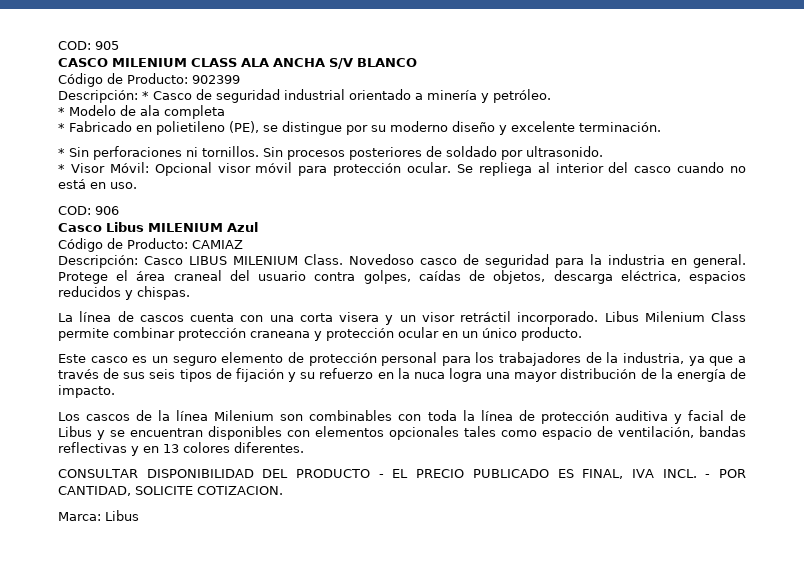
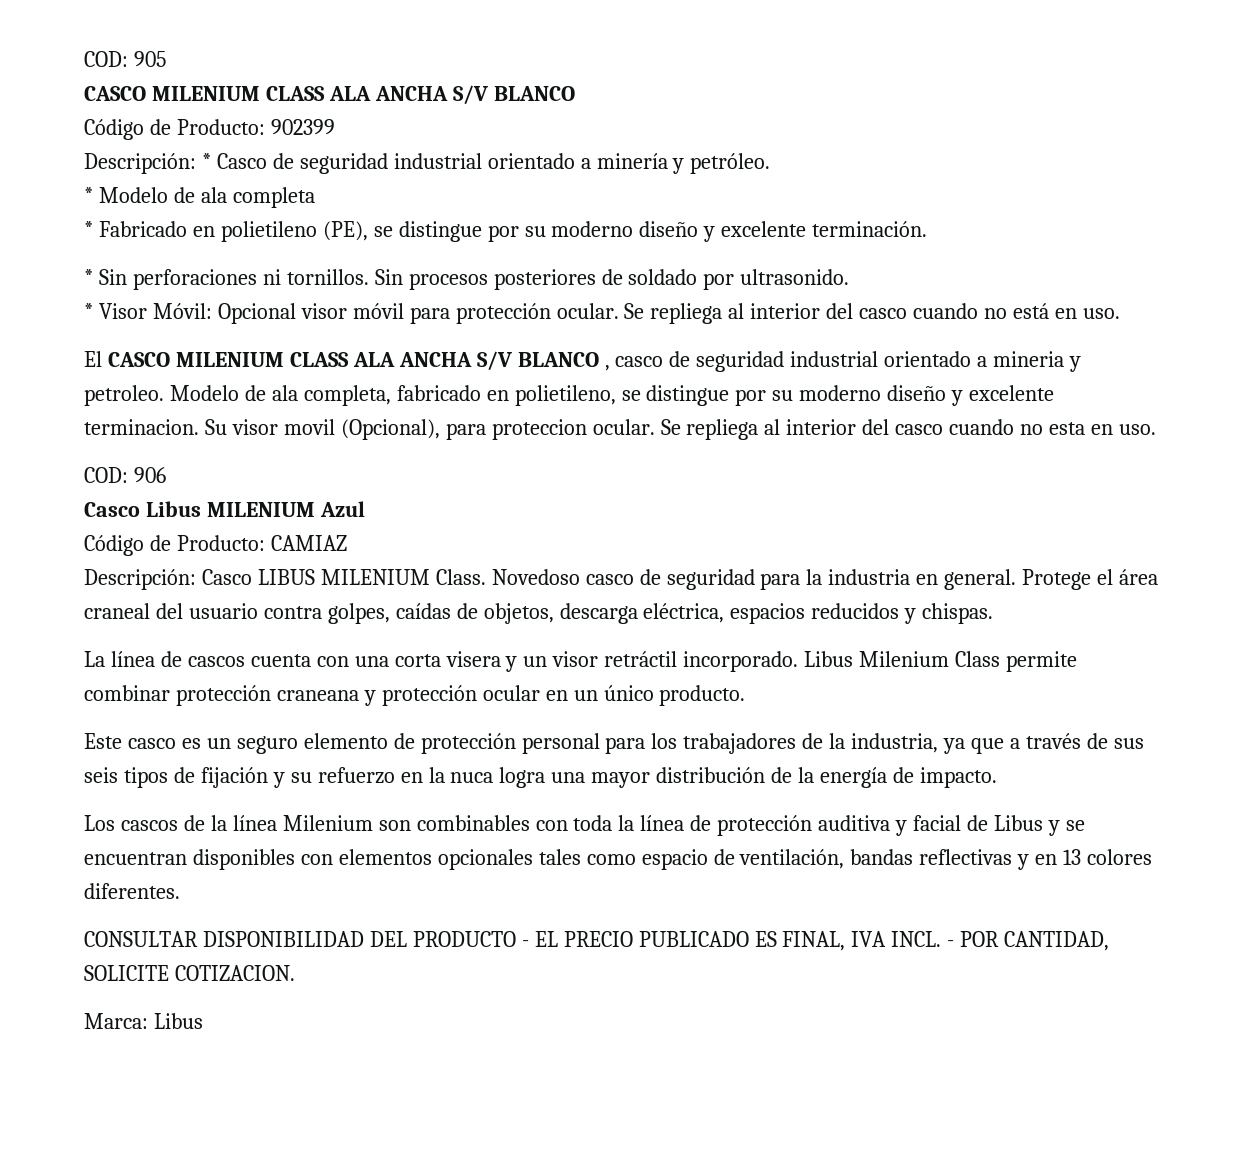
+ El CASCO MILENIUM CLASS ALA ANCHA S/V BLANCO , casco de seguridad industrial orientado a mineria y petroleo. Modelo de ala completa, fabricado en polietileno, se distingue por su moderno diseño y excelente terminacion. Su visor movil (Opcional), para proteccion ocular. Se repliega al interior del casco cuando no esta en uso.

